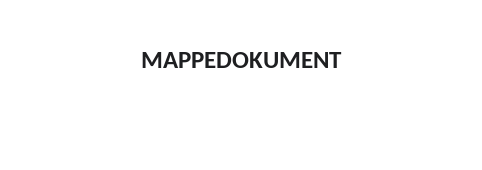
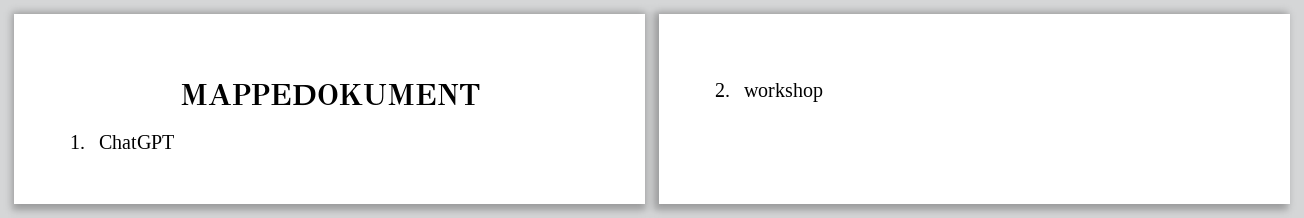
+ 1. ChatGPT
+ 2. workshop

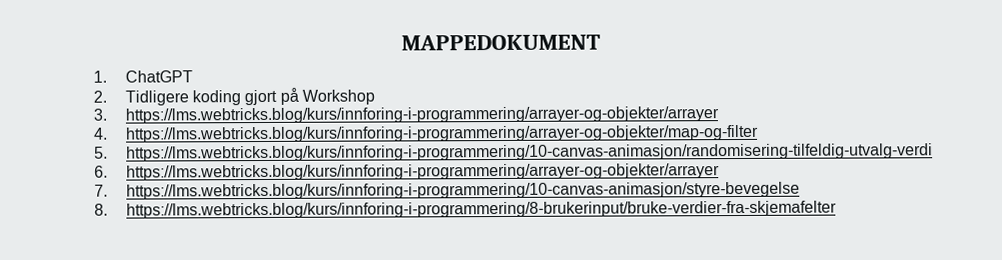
- 2. workshop
+ 2. Tidligere koding gjort på Workshop
+ 3. https://lms.webtricks.blog/kurs/innforing-i-programmering/arrayer-og-objekter/arrayer
+ 4. https://lms.webtricks.blog/kurs/innforing-i-programmering/arrayer-og-objekter/map-og-filter
+ 5. https://lms.webtricks.blog/kurs/innforing-i-programmering/10-canvas-animasjon/randomisering-tilfeldig-utvalg-verdi
+ 6. https://lms.webtricks.blog/kurs/innforing-i-programmering/arrayer-og-objekter/arrayer
+ 7. https://lms.webtricks.blog/kurs/innforing-i-programmering/10-canvas-animasjon/styre-bevegelse
+ 8. https://lms.webtricks.blog/kurs/innforing-i-programmering/8-brukerinput/bruke-verdier-fra-skjemafelter

